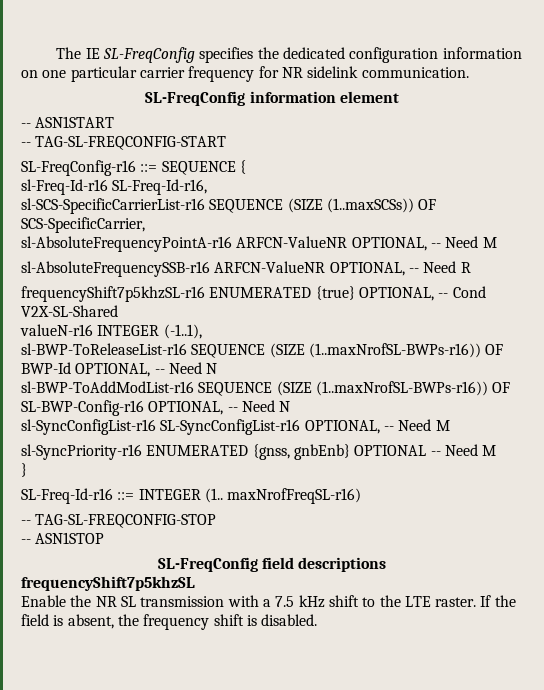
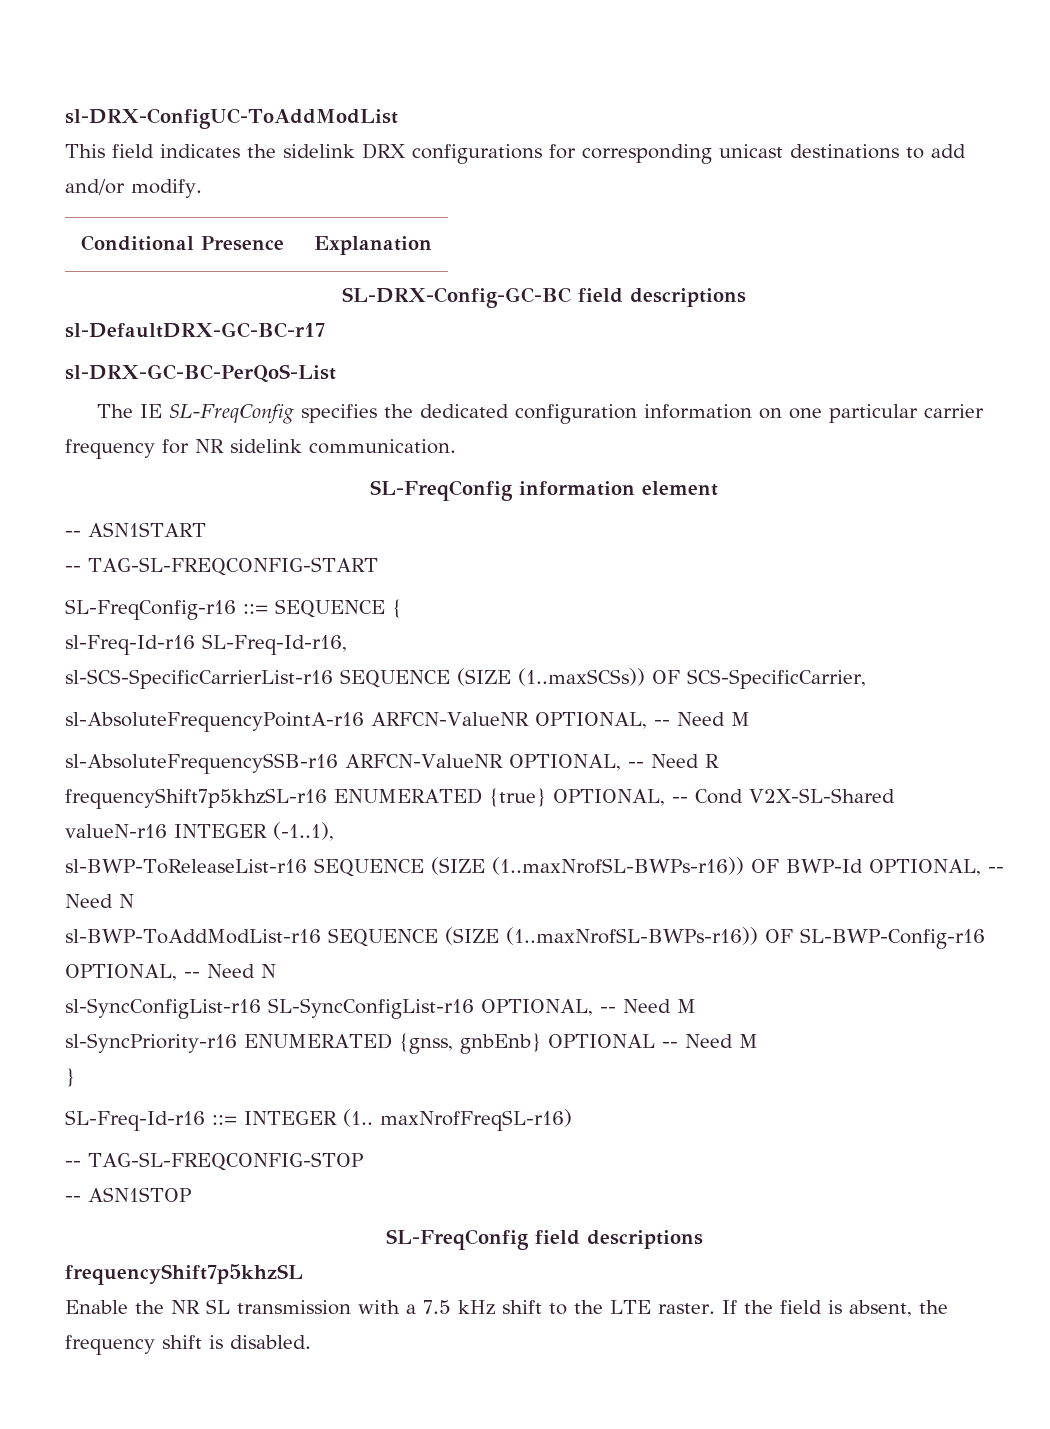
+ sl-DRX-ConfigUC-ToAddModList
+ This field indicates the sidelink DRX configurations for corresponding unicast destinations to add and/or modify.
+ Conditional Presence | Explanation
+ SL-DRX-Config-GC-BC field descriptions
+ sl-DefaultDRX-GC-BC-r17
+ sl-DRX-GC-BC-PerQoS-List

